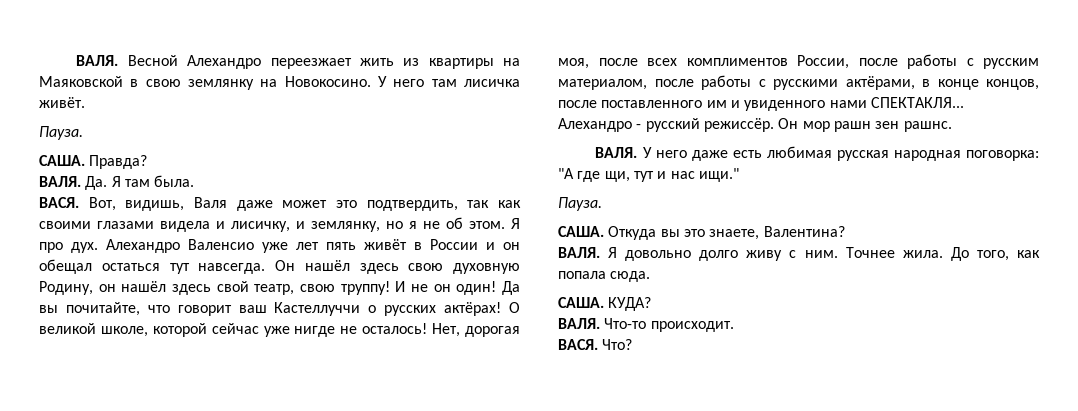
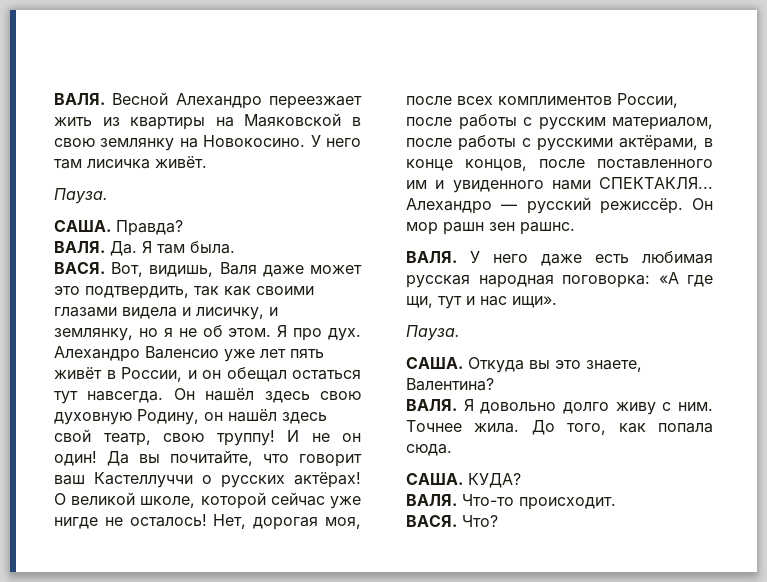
- Алехандро Валенсио уже лет пять живёт в России и он обещал остаться тут навсегда.
+ Алехандро Валенсио уже лет пять живёт в России, и он обещал остаться тут навсегда.
- Алехандро - русский режиссёр.
+ Алехандро — русский режиссёр.
- У него даже есть любимая русская народная поговорка: "А где щи, тут и нас ищи."
+ У него даже есть любимая русская народная поговорка: «А где щи, тут и нас ищи».

